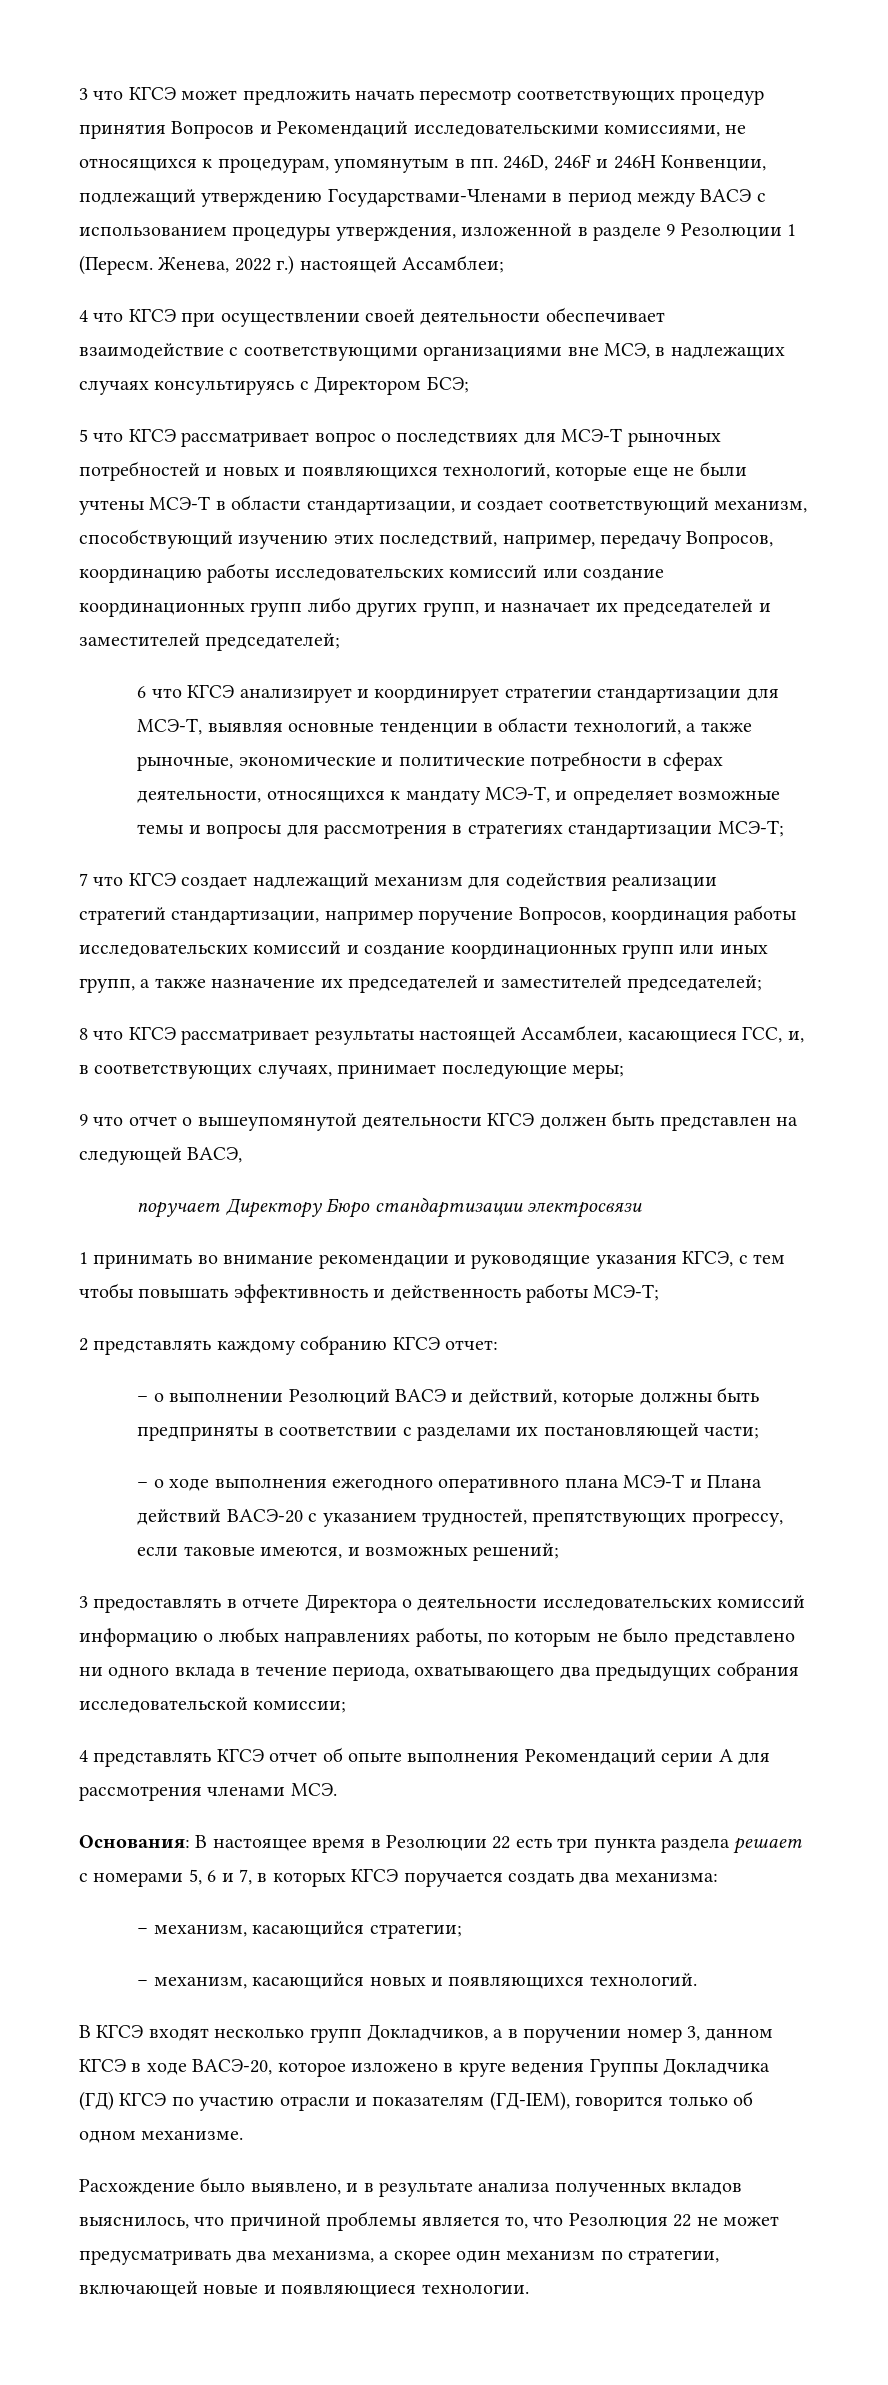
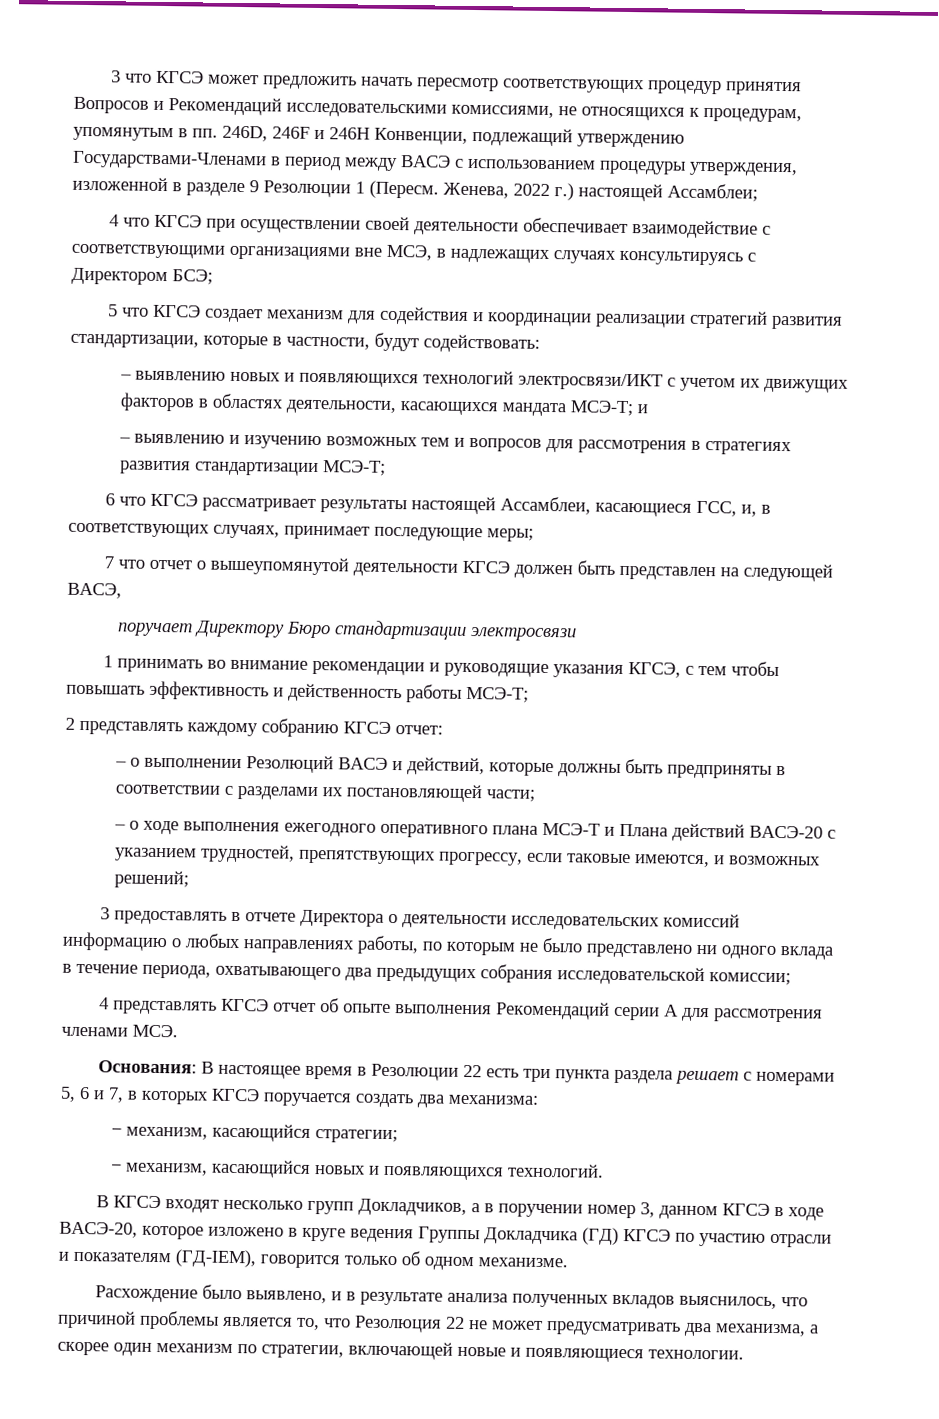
- 5 что КГСЭ рассматривает вопрос о последствиях для МСЭ-Т рыночных потребностей и новых и появляющихся технологий, которые еще не были учтены МСЭ-Т в области стандартизации, и создает соответствующий механизм, способствующий изучению этих последствий, например, передачу Вопросов, координацию работы исследовательских комиссий или создание координационных групп либо других групп, и назначает их председателей и заместителей председателей;
- 6 что КГСЭ анализирует и координирует стратегии стандартизации для МСЭ-Т, выявляя основные тенденции в области технологий, а также рыночные, экономические и политические потребности в сферах деятельности, относящихся к мандату МСЭ-Т, и определяет возможные темы и вопросы для рассмотрения в стратегиях стандартизации МСЭ-Т;
+ 5 что КГСЭ создает механизм для содействия и координации реализации стратегий развития стандартизации, которые в частности, будут содействовать:
+ – выявлению новых и появляющихся технологий электросвязи/ИКТ с учетом их движущих факторов в областях деятельности, касающихся мандата МСЭ-Т; и
+ – выявлению и изучению возможных тем и вопросов для рассмотрения в стратегиях развития стандартизации МСЭ-Т;
- 7 что КГСЭ создает надлежащий механизм для содействия реализации стратегий стандартизации, например поручение Вопросов, координация работы исследовательских комиссий и создание координационных групп или иных групп, а также назначение их председателей и заместителей председателей;
- 8 что КГСЭ рассматривает результаты настоящей Ассамблеи, касающиеся ГСС, и, в соответствующих случаях, принимает последующие меры;
+ 6 что КГСЭ рассматривает результаты настоящей Ассамблеи, касающиеся ГСС, и, в соответствующих случаях, принимает последующие меры;
- 9 что отчет о вышеупомянутой деятельности КГСЭ должен быть представлен на следующей ВАСЭ,
+ 7 что отчет о вышеупомянутой деятельности КГСЭ должен быть представлен на следующей ВАСЭ,

